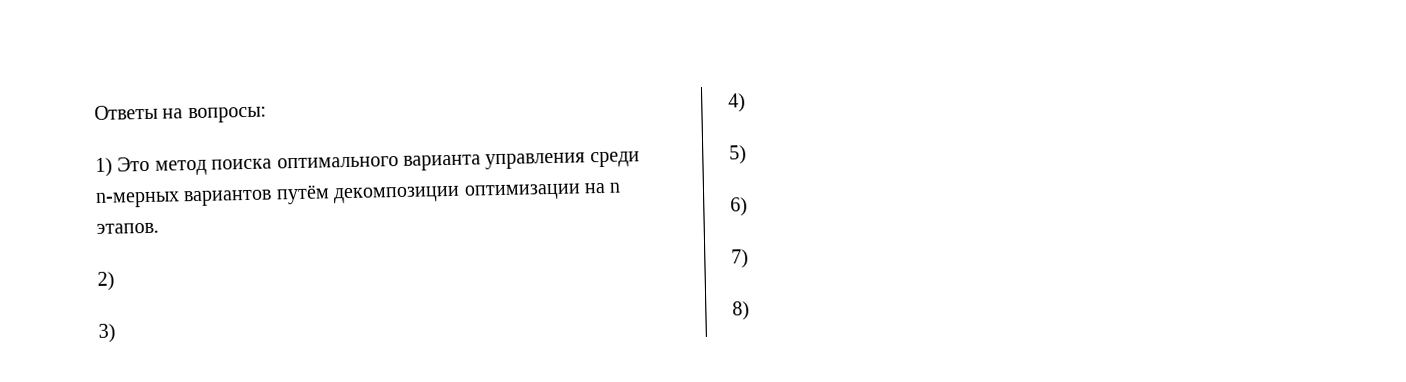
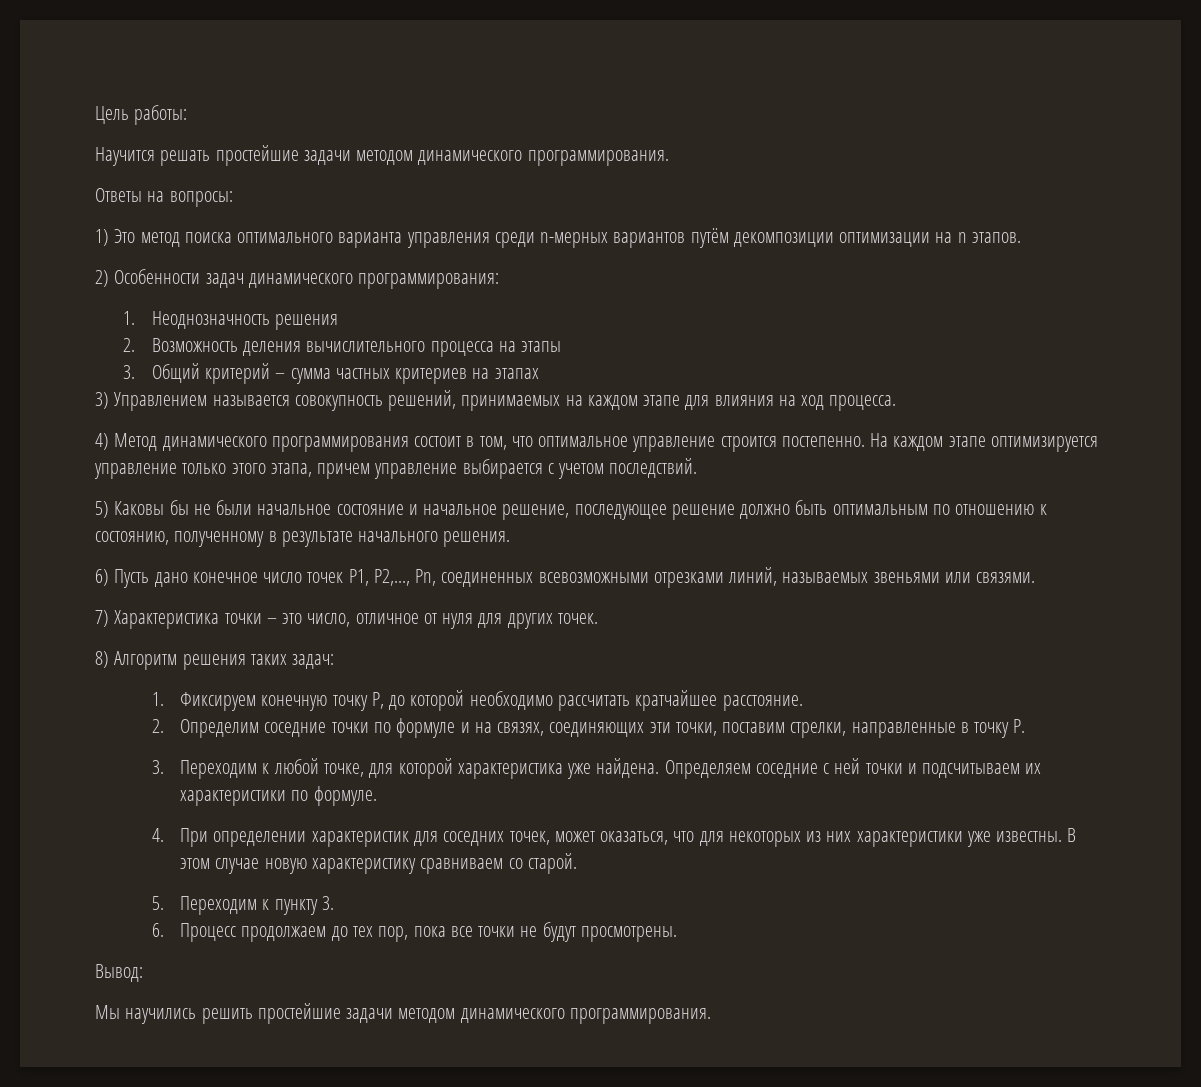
+ Цель работы:
+ Научится решать простейшие задачи методом динамического программирования.
- 2)
- 3)
- 4)
- 5)
- 6)
- 7)
- 8)
+ 2) Особенности задач динамического программирования:
+ 1. Неоднозначность решения
+ 2. Возможность деления вычислительного процесса на этапы
+ 3. Общий критерий – сумма частных критериев на этапах
+ 3) Управлением называется совокупность решений, принимаемых на каждом этапе для влияния на ход процесса.
+ 4) Метод динамического программирования состоит в том, что оптимальное управление строится постепенно. На каждом этапе оптимизируется управление только этого этапа, причем управление выбирается с учетом последствий.
+ 5) Каковы бы не были начальное состояние и начальное решение, последующее решение должно быть оптимальным по отношению к состоянию, полученному в результате начального решения.
+ 6) Пусть дано конечное число точек P1, P2,..., Pn, соединенных всевозможными отрезками линий, называемых звеньями или связями.
+ 7) Характеристика точки – это число, отличное от нуля для других точек.
+ 8) Алгоритм решения таких задач:
+ 1. Фиксируем конечную точку P, до которой необходимо рассчитать кратчайшее расстояние.
+ 2. Определим соседние точки по формуле и на связях, соединяющих эти точки, поставим стрелки, направленные в точку P.
+ 3. Переходим к любой точке, для которой характеристика уже найдена. Определяем соседние с ней точки и подсчитываем их характеристики по формуле.
+ 4. При определении характеристик для соседних точек, может оказаться, что для некоторых из них характеристики уже известны. В этом случае новую характеристику сравниваем со старой.
+ 5. Переходим к пункту 3.
+ 6. Процесс продолжаем до тех пор, пока все точки не будут просмотрены.
+ Вывод:
+ Мы научились решить простейшие задачи методом динамического программирования.

